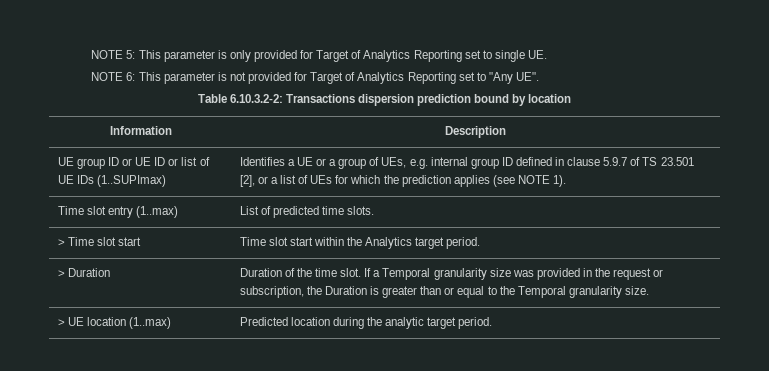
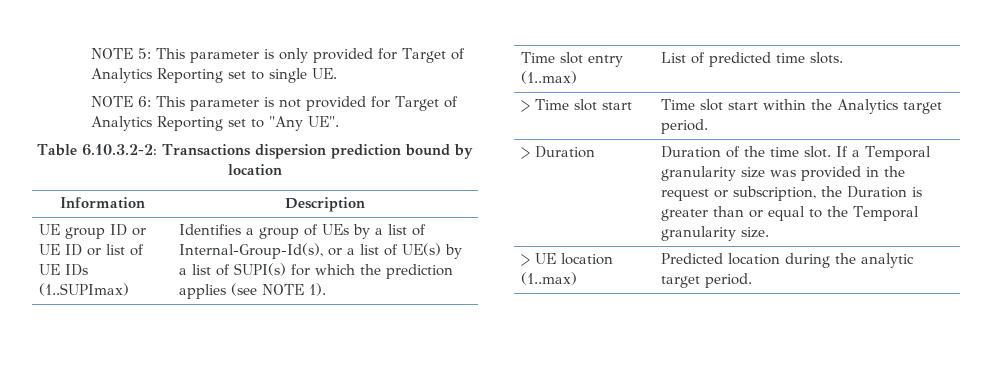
- Identifies a UE or a group of UEs, e.g. internal group ID defined in clause 5.9.7 of TS 23.501 [2], or a list of UEs for which the prediction applies (see NOTE 1).
+ Identifies a group of UEs by a list of Internal-Group-Id(s), or a list of UE(s) by a list of SUPI(s) for which the prediction applies (see NOTE 1).

